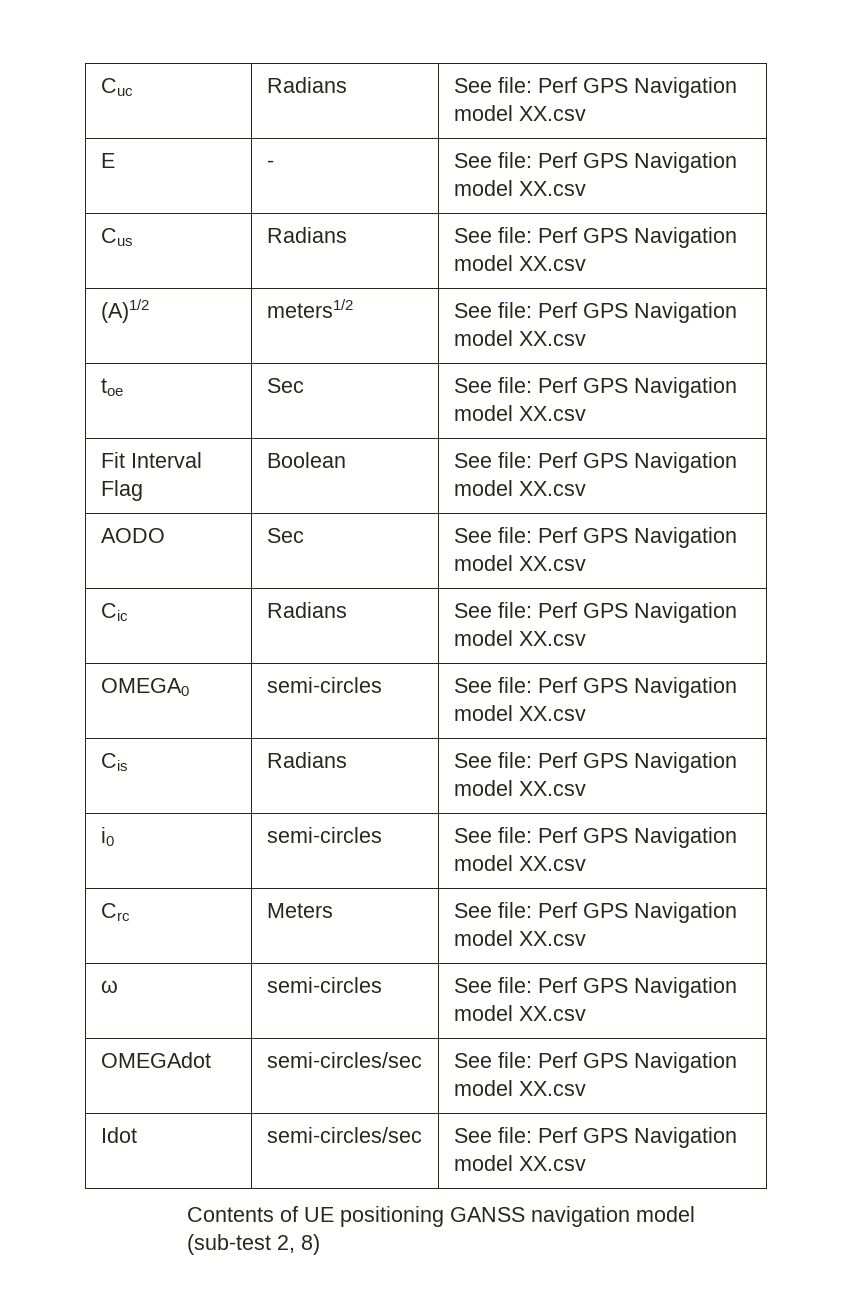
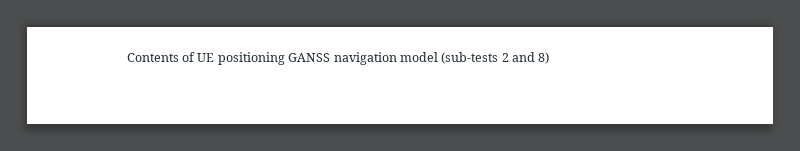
- Cuc | Radians | See file: Perf GPS Navigation model XX.csv
- E | - | See file: Perf GPS Navigation model XX.csv
- Cus | Radians | See file: Perf GPS Navigation model XX.csv
- (A)1/2 | meters1/2 | See file: Perf GPS Navigation model XX.csv
- toe | Sec | See file: Perf GPS Navigation model XX.csv
- Fit Interval Flag | Boolean | See file: Perf GPS Navigation model XX.csv
- AODO | Sec | See file: Perf GPS Navigation model XX.csv
- Cic | Radians | See file: Perf GPS Navigation model XX.csv
- OMEGA0 | semi-circles | See file: Perf GPS Navigation model XX.csv
- Cis | Radians | See file: Perf GPS Navigation model XX.csv
- i0 | semi-circles | See file: Perf GPS Navigation model XX.csv
- Crc | Meters | See file: Perf GPS Navigation model XX.csv
- ω | semi-circles | See file: Perf GPS Navigation model XX.csv
- OMEGAdot | semi-circles/sec | See file: Perf GPS Navigation model XX.csv
- Idot | semi-circles/sec | See file: Perf GPS Navigation model XX.csv
- Contents of UE positioning GANSS navigation model (sub-test 2, 8)
+ Contents of UE positioning GANSS navigation model (sub-tests 2 and 8)

